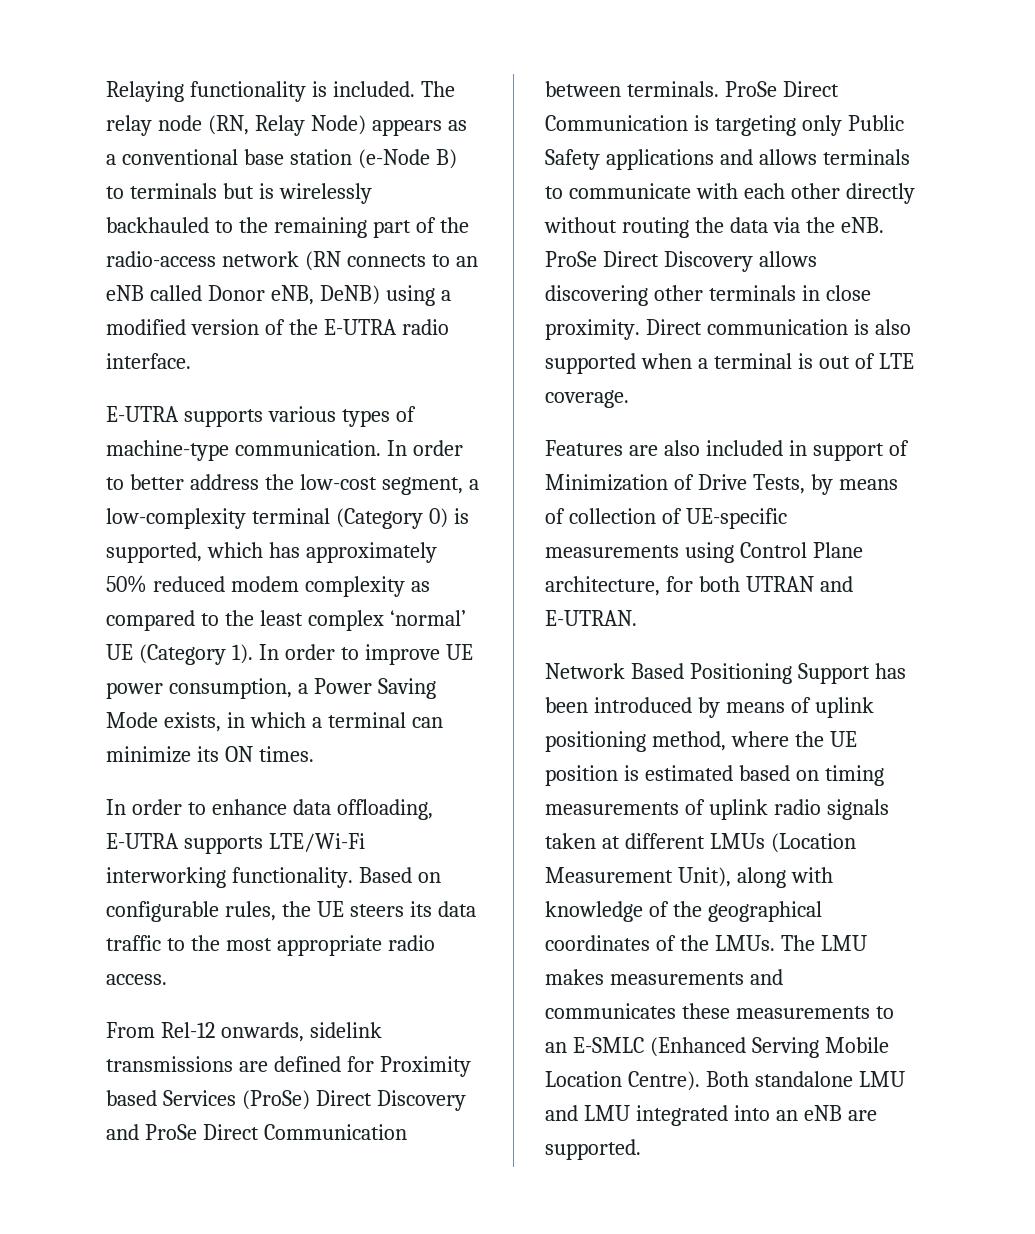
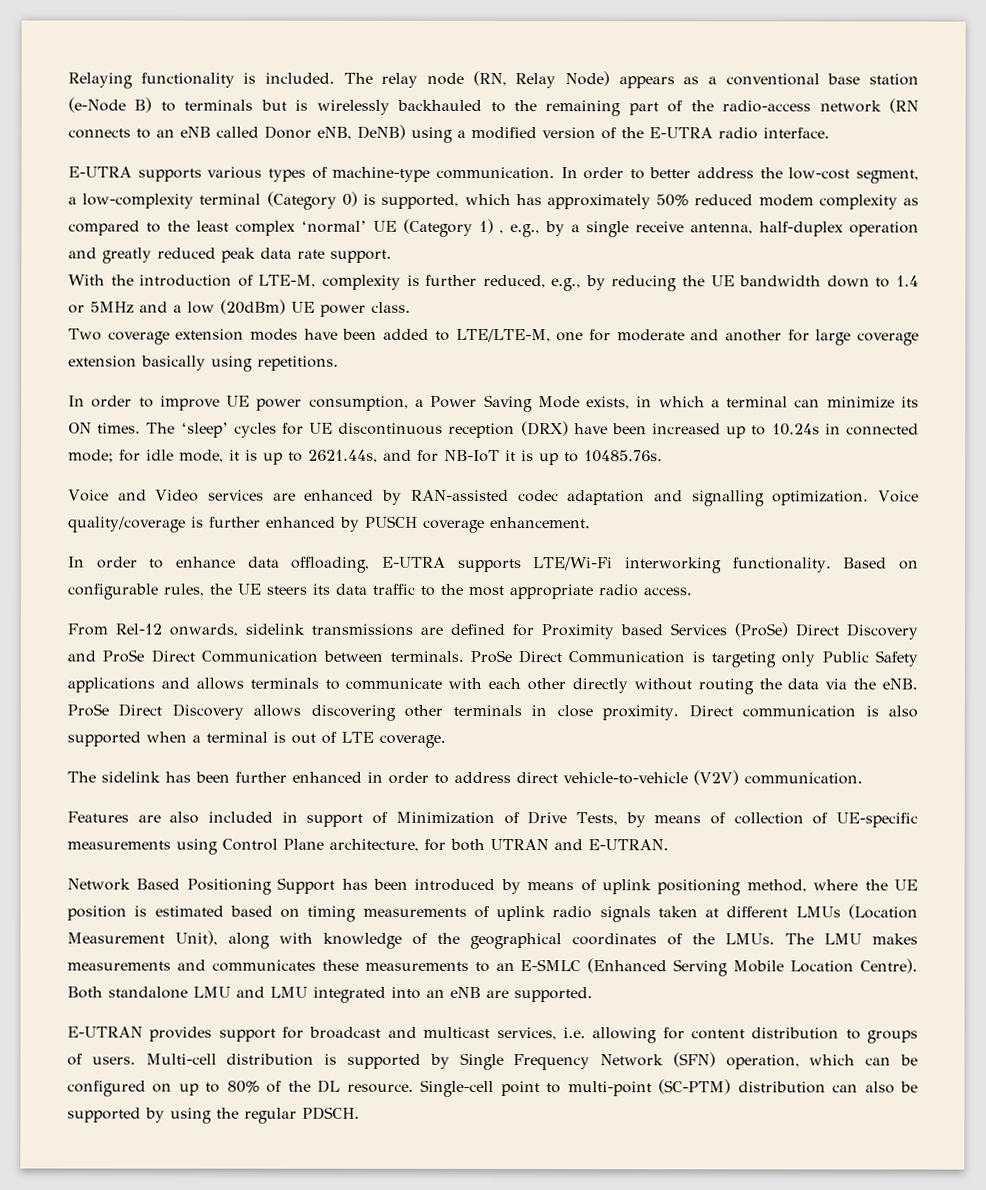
- In order to better address the low-cost segment, a low-complexity terminal (Category 0) is supported, which has approximately 50% reduced modem complexity as compared to the least complex ‘normal’ UE (Category 1). In order to improve UE power consumption, a Power Saving Mode exists, in which a terminal can minimize its ON times.
+ In order to better address the low-cost segment, a low-complexity terminal (Category 0) is supported, which has approximately 50% reduced modem complexity as compared to the least complex ‘normal’ UE (Category 1) , e.g., by a single receive antenna, half-duplex operation and greatly reduced peak data rate support.
+ With the introduction of LTE-M, complexity is further reduced, e.g., by reducing the UE bandwidth down to 1.4 or 5MHz and a low (20dBm) UE power class.
+ Two coverage extension modes have been added to LTE/LTE-M, one for moderate and another for large coverage extension basically using repetitions.
+ In order to improve UE power consumption, a Power Saving Mode exists, in which a terminal can minimize its ON times. The ‘sleep’ cycles for UE discontinuous reception (DRX) have been increased up to 10.24s in connected mode; for idle mode, it is up to 2621.44s, and for NB-IoT it is up to 10485.76s.
+ Voice and Video services are enhanced by RAN-assisted codec adaptation and signalling optimization. Voice quality/coverage is further enhanced by PUSCH coverage enhancement.
+ The sidelink has been further enhanced in order to address direct vehicle-to-vehicle (V2V) communication.
+ E-UTRAN provides support for broadcast and multicast services, i.e. allowing for content distribution to groups of users. Multi-cell distribution is supported by Single Frequency Network (SFN) operation, which can be configured on up to 80% of the DL resource. Single-cell point to multi-point (SC-PTM) distribution can also be supported by using the regular PDSCH.

